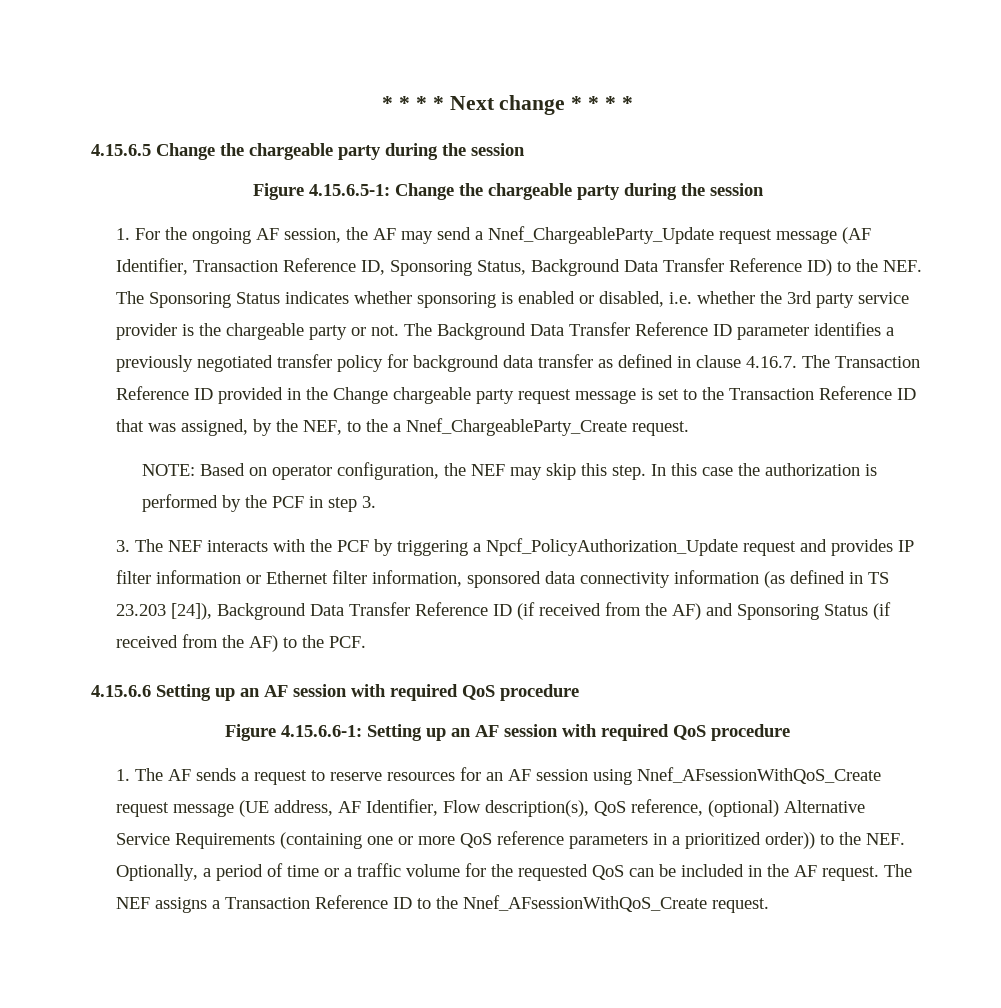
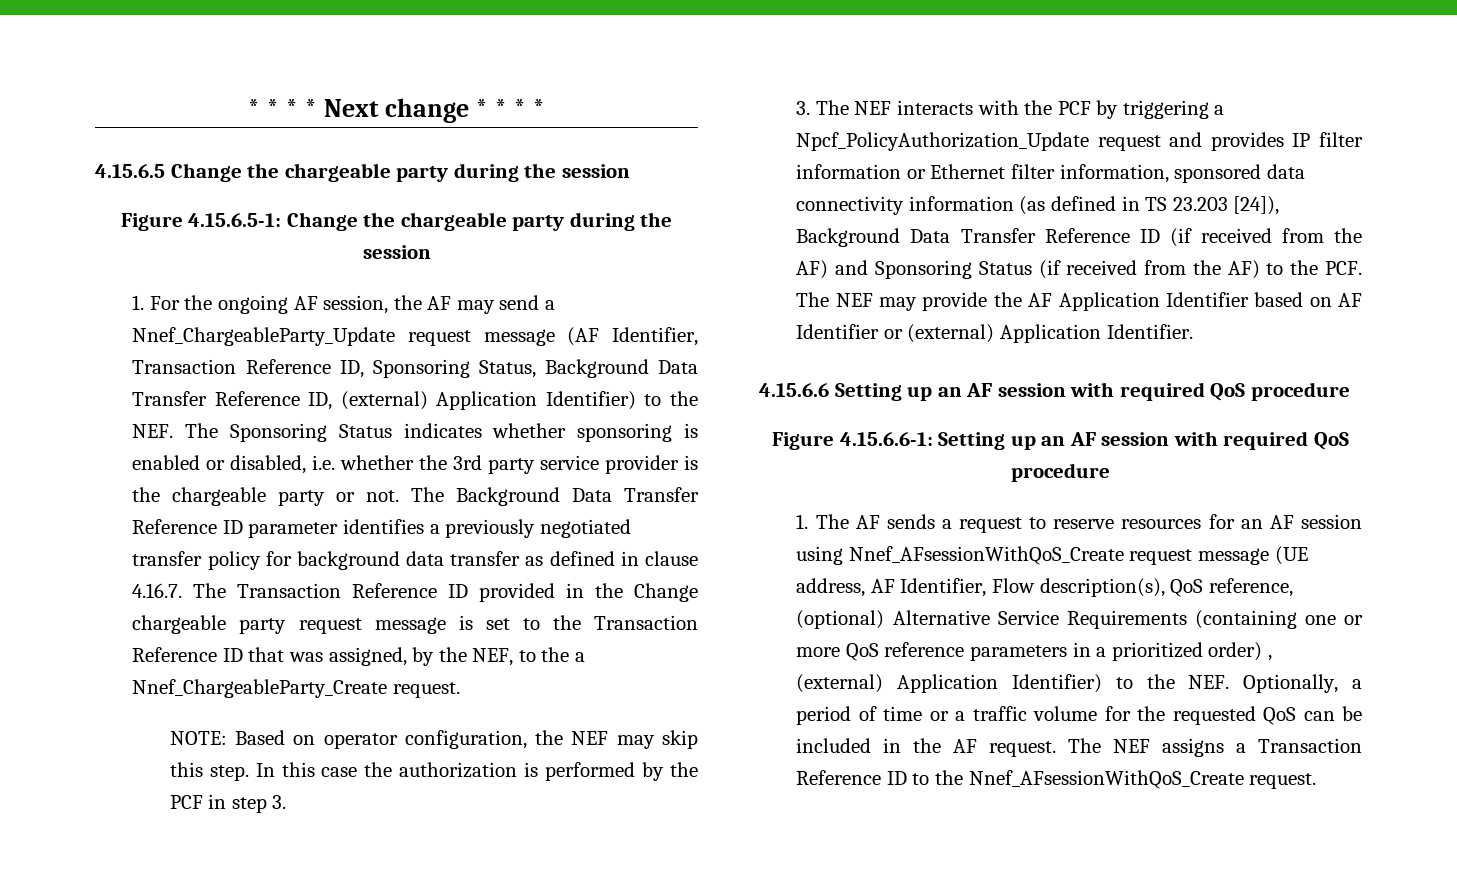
- 1. For the ongoing AF session, the AF may send a Nnef_ChargeableParty_Update request message (AF Identifier, Transaction Reference ID, Sponsoring Status, Background Data Transfer Reference ID) to the NEF. The Sponsoring Status indicates whether sponsoring is enabled or disabled, i.e. whether the 3rd party service provider is the chargeable party or not.
+ 1. For the ongoing AF session, the AF may send a Nnef_ChargeableParty_Update request message (AF Identifier, Transaction Reference ID, Sponsoring Status, Background Data Transfer Reference ID, (external) Application Identifier) to the NEF. The Sponsoring Status indicates whether sponsoring is enabled or disabled, i.e. whether the 3rd party service provider is the chargeable party or not.
- 3. The NEF interacts with the PCF by triggering a Npcf_PolicyAuthorization_Update request and provides IP filter information or Ethernet filter information, sponsored data connectivity information (as defined in TS 23.203 [24]), Background Data Transfer Reference ID (if received from the AF) and Sponsoring Status (if received from the AF) to the PCF.
+ 3. The NEF interacts with the PCF by triggering a Npcf_PolicyAuthorization_Update request and provides IP filter information or Ethernet filter information, sponsored data connectivity information (as defined in TS 23.203 [24]), Background Data Transfer Reference ID (if received from the AF) and Sponsoring Status (if received from the AF) to the PCF. The NEF may provide the AF Application Identifier based on AF Identifier or (external) Application Identifier.
- 1. The AF sends a request to reserve resources for an AF session using Nnef_AFsessionWithQoS_Create request message (UE address, AF Identifier, Flow description(s), QoS reference, (optional) Alternative Service Requirements (containing one or more QoS reference parameters in a prioritized order)) to the NEF. Optionally, a period of time or a traffic volume for the requested QoS can be included in the AF request.
+ 1. The AF sends a request to reserve resources for an AF session using Nnef_AFsessionWithQoS_Create request message (UE address, AF Identifier, Flow description(s), QoS reference, (optional) Alternative Service Requirements (containing one or more QoS reference parameters in a prioritized order) , (external) Application Identifier) to the NEF. Optionally, a period of time or a traffic volume for the requested QoS can be included in the AF request.

